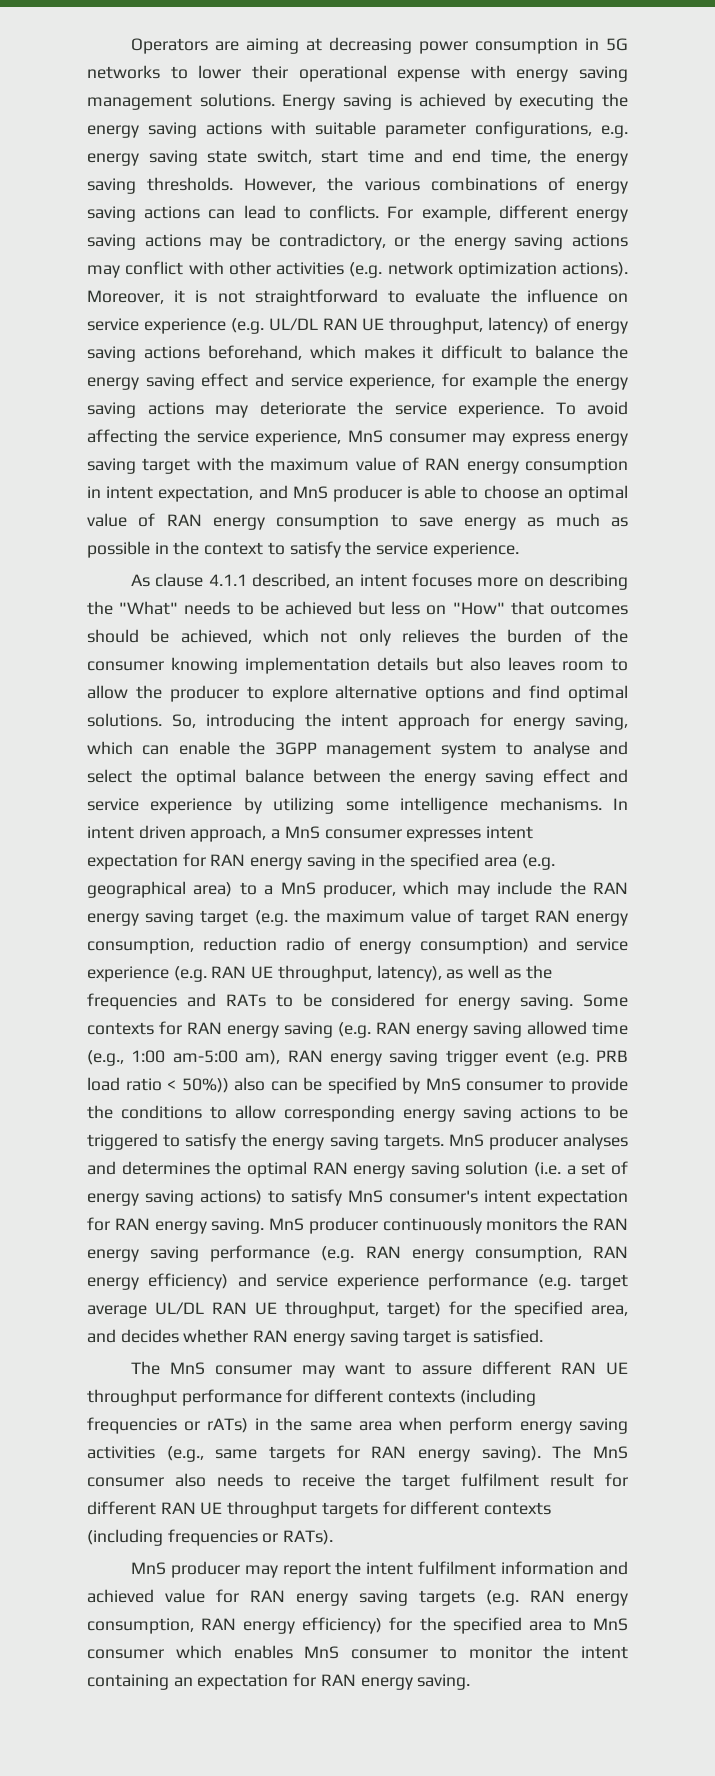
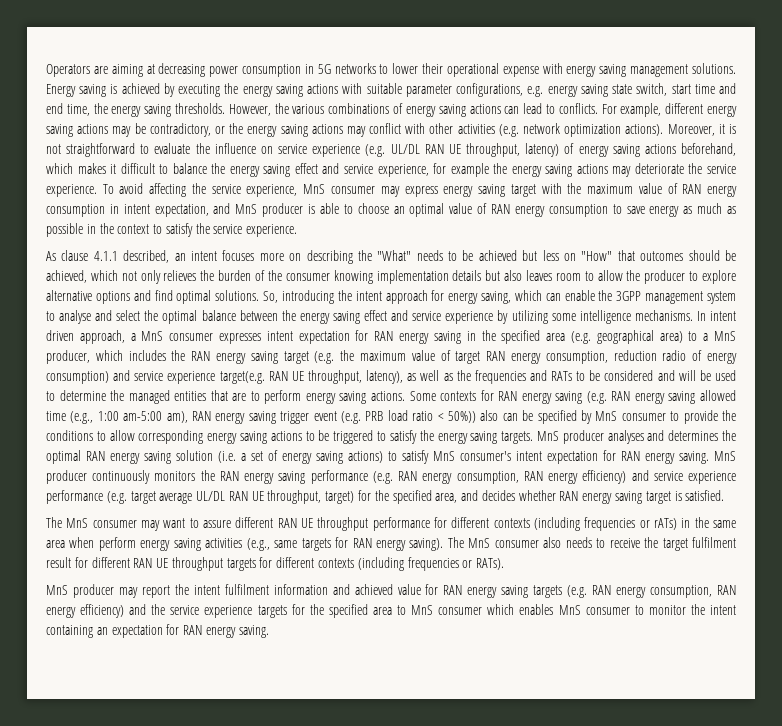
- In intent driven approach, a MnS consumer expresses intent expectation for RAN energy saving in the specified area (e.g. geographical area) to a MnS producer, which may include the RAN energy saving target (e.g. the maximum value of target RAN energy consumption, reduction radio of energy consumption) and service experience (e.g. RAN UE throughput, latency), as well as the frequencies and RATs to be considered for energy saving.
+ In intent driven approach, a MnS consumer expresses intent expectation for RAN energy saving in the specified area (e.g. geographical area) to a MnS producer, which includes the RAN energy saving target (e.g. the maximum value of target RAN energy consumption, reduction radio of energy consumption) and service experience target(e.g. RAN UE throughput, latency), as well as the frequencies and RATs to be considered and will be used to determine the managed entities that are to perform energy saving actions.
- MnS producer may report the intent fulfilment information and achieved value for RAN energy saving targets (e.g. RAN energy consumption, RAN energy efficiency) for the specified area to MnS consumer which enables MnS consumer to monitor the intent containing an expectation for RAN energy saving.
+ MnS producer may report the intent fulfilment information and achieved value for RAN energy saving targets (e.g. RAN energy consumption, RAN energy efficiency) and the service experience targets for the specified area to MnS consumer which enables MnS consumer to monitor the intent containing an expectation for RAN energy saving.

